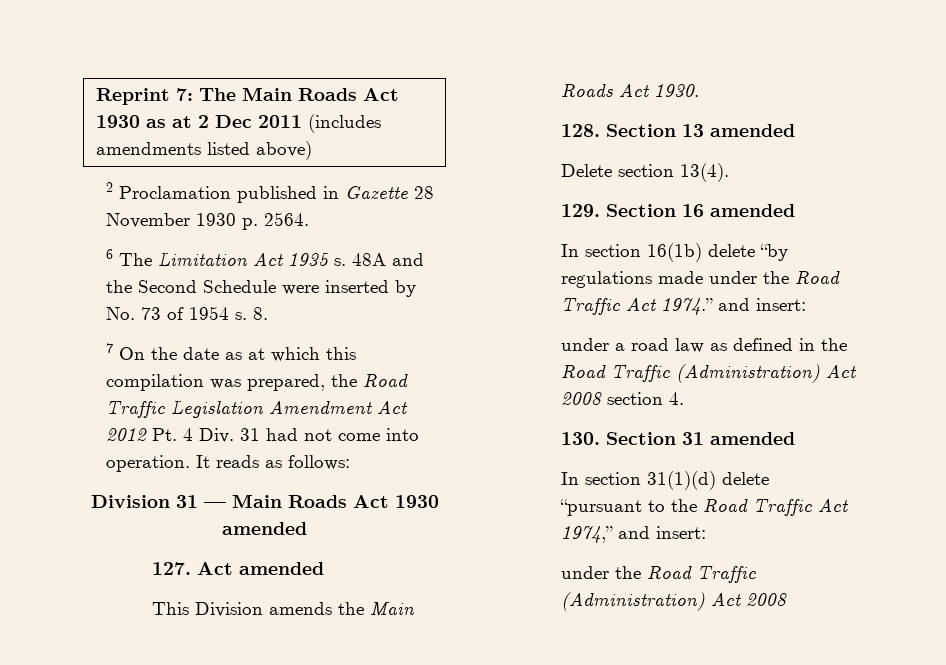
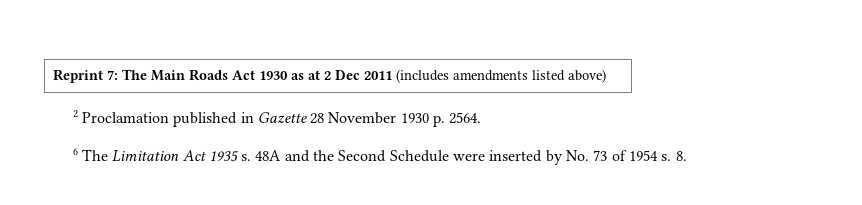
- 7 On the date as at which this compilation was prepared, the Road Traffic Legislation Amendment Act 2012 Pt. 4 Div. 31 had not come into operation. It reads as follows:
- Division 31 — Main Roads Act 1930 amended
- 127. Act amended
- This Division amends the Main Roads Act 1930.
- 128. Section 13 amended
- Delete section 13(4).
- 129. Section 16 amended
- In section 16(1b) delete “by regulations made under the Road Traffic Act 1974.” and insert:
- under a road law as defined in the Road Traffic (Administration) Act 2008 section 4.
- 130. Section 31 amended
- In section 31(1)(d) delete “pursuant to the Road Traffic Act 1974,” and insert:
- under the Road Traffic (Administration) Act 2008

